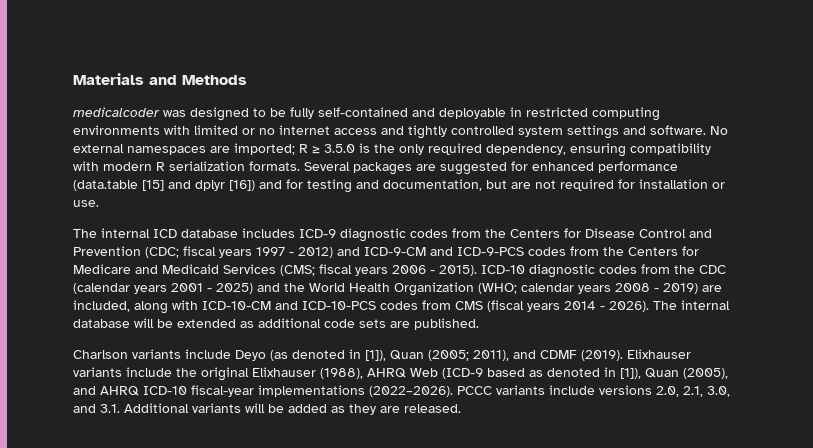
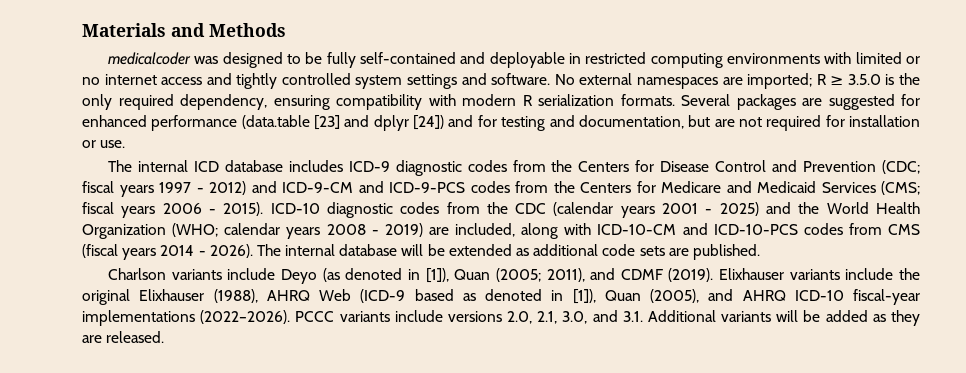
- Several packages are suggested for enhanced performance (data.table [15] and dplyr [16]) and for testing and documentation, but are not required for installation or use.
+ Several packages are suggested for enhanced performance (data.table [23] and dplyr [24]) and for testing and documentation, but are not required for installation or use.

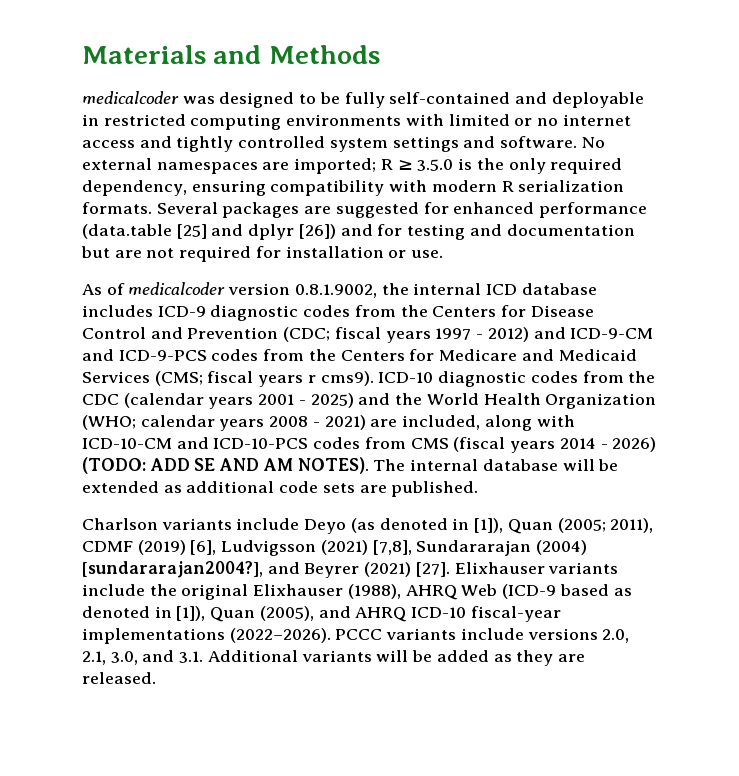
- Several packages are suggested for enhanced performance (data.table [23] and dplyr [24]) and for testing and documentation, but are not required for installation or use.
+ Several packages are suggested for enhanced performance (data.table [25] and dplyr [26]) and for testing and documentation but are not required for installation or use.
- The internal ICD database includes ICD-9 diagnostic codes from the Centers for Disease Control and Prevention (CDC; fiscal years 1997 - 2012) and ICD-9-CM and ICD-9-PCS codes from the Centers for Medicare and Medicaid Services (CMS; fiscal years 2006 - 2015).
+ As of medicalcoder version 0.8.1.9002, the internal ICD database includes ICD-9 diagnostic codes from the Centers for Disease Control and Prevention (CDC; fiscal years 1997 - 2012) and ICD-9-CM and ICD-9-PCS codes from the Centers for Medicare and Medicaid Services (CMS; fiscal years r cms9).
- ICD-10 diagnostic codes from the CDC (calendar years 2001 - 2025) and the World Health Organization (WHO; calendar years 2008 - 2019) are included, along with ICD-10-CM and ICD-10-PCS codes from CMS (fiscal years 2014 - 2026).
+ ICD-10 diagnostic codes from the CDC (calendar years 2001 - 2025) and the World Health Organization (WHO; calendar years 2008 - 2021) are included, along with ICD-10-CM and ICD-10-PCS codes from CMS (fiscal years 2014 - 2026) (TODO: ADD SE AND AM NOTES).
- Charlson variants include Deyo (as denoted in [1]), Quan (2005; 2011), and CDMF (2019).
+ Charlson variants include Deyo (as denoted in [1]), Quan (2005; 2011), CDMF (2019) [6], Ludvigsson (2021) [7,8], Sundararajan (2004) [sundararajan2004?], and Beyrer (2021) [27].

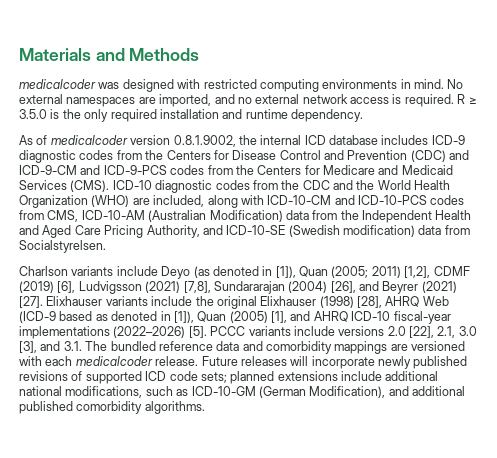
- medicalcoder was designed to be fully self-contained and deployable in restricted computing environments with limited or no internet access and tightly controlled system settings and software. No external namespaces are imported; R ≥ 3.5.0 is the only required dependency, ensuring compatibility with modern R serialization formats. Several packages are suggested for enhanced performance (data.table [25] and dplyr [26]) and for testing and documentation but are not required for installation or use.
+ medicalcoder was designed with restricted computing environments in mind. No external namespaces are imported, and no external network access is required. R ≥ 3.5.0 is the only required installation and runtime dependency.
- As of medicalcoder version 0.8.1.9002, the internal ICD database includes ICD-9 diagnostic codes from the Centers for Disease Control and Prevention (CDC; fiscal years 1997 - 2012) and ICD-9-CM and ICD-9-PCS codes from the Centers for Medicare and Medicaid Services (CMS; fiscal years r cms9).
+ As of medicalcoder version 0.8.1.9002, the internal ICD database includes ICD-9 diagnostic codes from the Centers for Disease Control and Prevention (CDC) and ICD-9-CM and ICD-9-PCS codes from the Centers for Medicare and Medicaid Services (CMS).
- ICD-10 diagnostic codes from the CDC (calendar years 2001 - 2025) and the World Health Organization (WHO; calendar years 2008 - 2021) are included, along with ICD-10-CM and ICD-10-PCS codes from CMS (fiscal years 2014 - 2026) (TODO: ADD SE AND AM NOTES). The internal database will be extended as additional code sets are published.
+ ICD-10 diagnostic codes from the CDC and the World Health Organization (WHO) are included, along with ICD-10-CM and ICD-10-PCS codes from CMS, ICD-10-AM (Australian Modification) data from the Independent Health and Aged Care Pricing Authority, and ICD-10-SE (Swedish modification) data from Socialstyrelsen.
- Charlson variants include Deyo (as denoted in [1]), Quan (2005; 2011), CDMF (2019) [6], Ludvigsson (2021) [7,8], Sundararajan (2004) [sundararajan2004?], and Beyrer (2021) [27].
+ Charlson variants include Deyo (as denoted in [1]), Quan (2005; 2011) [1,2], CDMF (2019) [6], Ludvigsson (2021) [7,8], Sundararajan (2004) [26], and Beyrer (2021) [27].
- Elixhauser variants include the original Elixhauser (1988), AHRQ Web (ICD-9 based as denoted in [1]), Quan (2005), and AHRQ ICD-10 fiscal-year implementations (2022–2026).
+ Elixhauser variants include the original Elixhauser (1998) [28], AHRQ Web (ICD-9 based as denoted in [1]), Quan (2005) [1], and AHRQ ICD-10 fiscal-year implementations (2022–2026) [5].
- PCCC variants include versions 2.0, 2.1, 3.0, and 3.1. Additional variants will be added as they are released.
+ PCCC variants include versions 2.0 [22], 2.1, 3.0 [3], and 3.1. The bundled reference data and comorbidity mappings are versioned with each medicalcoder release. Future releases will incorporate newly published revisions of supported ICD code sets; planned extensions include additional national modifications, such as ICD-10-GM (German Modification), and additional published comorbidity algorithms.

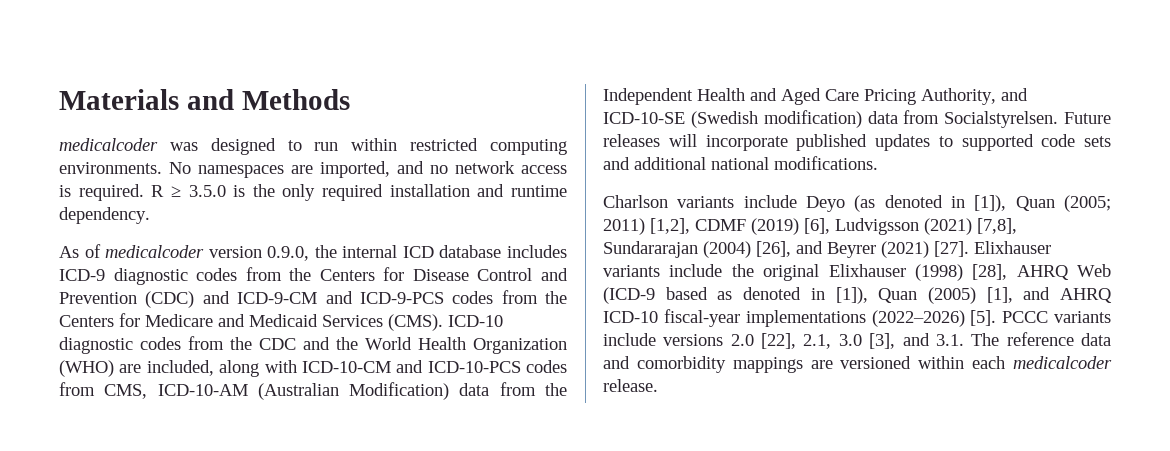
- medicalcoder was designed with restricted computing environments in mind. No external namespaces are imported, and no external network access is required.
+ medicalcoder was designed to run within restricted computing environments. No namespaces are imported, and no network access is required.
- As of medicalcoder version 0.8.1.9002, the internal ICD database includes ICD-9 diagnostic codes from the Centers for Disease Control and Prevention (CDC) and ICD-9-CM and ICD-9-PCS codes from the Centers for Medicare and Medicaid Services (CMS).
+ As of medicalcoder version 0.9.0, the internal ICD database includes ICD-9 diagnostic codes from the Centers for Disease Control and Prevention (CDC) and ICD-9-CM and ICD-9-PCS codes from the Centers for Medicare and Medicaid Services (CMS).
+ Future releases will incorporate published updates to supported code sets and additional national modifications.
- PCCC variants include versions 2.0 [22], 2.1, 3.0 [3], and 3.1. The bundled reference data and comorbidity mappings are versioned with each medicalcoder release. Future releases will incorporate newly published revisions of supported ICD code sets; planned extensions include additional national modifications, such as ICD-10-GM (German Modification), and additional published comorbidity algorithms.
+ PCCC variants include versions 2.0 [22], 2.1, 3.0 [3], and 3.1. The reference data and comorbidity mappings are versioned within each medicalcoder release.

